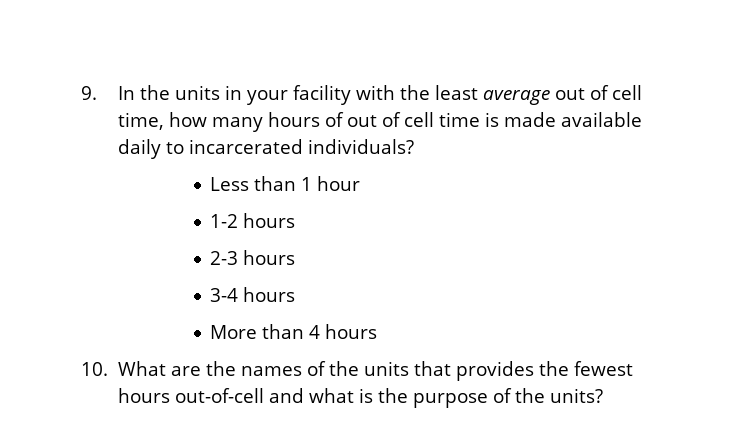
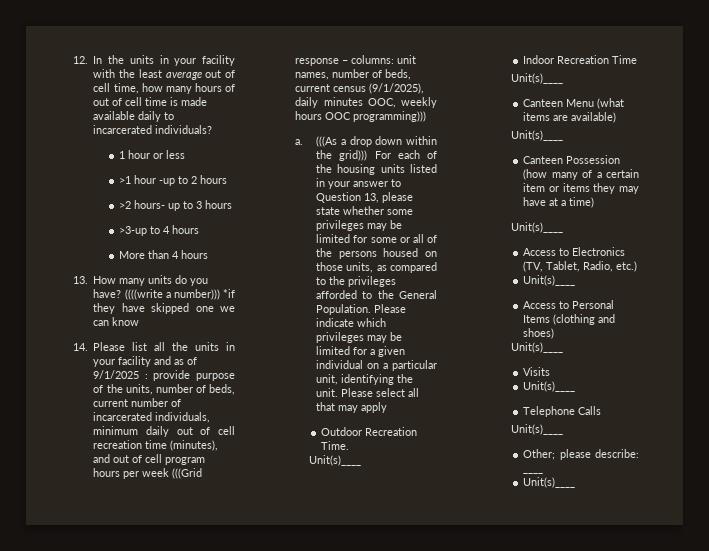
- 9. In the units in your facility with the least average out of cell time, how many hours of out of cell time is made available daily to incarcerated individuals?
+ 12. In the units in your facility with the least average out of cell time, how many hours of out of cell time is made available daily to incarcerated individuals?
- Less than 1 hour
- 1-2 hours
- 2-3 hours
- 3-4 hours
+ 1 hour or less
+ >1 hour -up to 2 hours
+ >2 hours- up to 3 hours
+ >3-up to 4 hours
- 10. What are the names of the units that provides the fewest hours out-of-cell and what is the purpose of the units?
+ 13. How many units do you have? ((((write a number))) *if they have skipped one we can know
+ 14. Please list all the units in your facility and as of 9/1/2025 : provide purpose of the units, number of beds, current number of incarcerated individuals, minimum daily out of cell recreation time (minutes), and out of cell program hours per week (((Grid response – columns: unit names, number of beds, current census (9/1/2025), daily minutes OOC, weekly hours OOC programming)))
+ a. (((As a drop down within the grid))) For each of the housing units listed in your answer to Question 13, please state whether some privileges may be limited for some or all of the persons housed on those units, as compared to the privileges afforded to the General Population. Please indicate which privileges may be limited for a given individual on a particular unit, identifying the unit. Please select all that may apply
+ Outdoor Recreation Time.
+ Unit(s)____
+ Indoor Recreation Time
+ Unit(s)____
+ Canteen Menu (what items are available)
+ Unit(s)____
+ Canteen Possession (how many of a certain item or items they may have at a time)
+ Unit(s)____
+ Access to Electronics (TV, Tablet, Radio, etc.)
+ Unit(s)____
+ Access to Personal Items (clothing and shoes)
+ Unit(s)____
+ Visits
+ Unit(s)____
+ Telephone Calls
+ Unit(s)____
+ Other; please describe: ____
+ Unit(s)____

